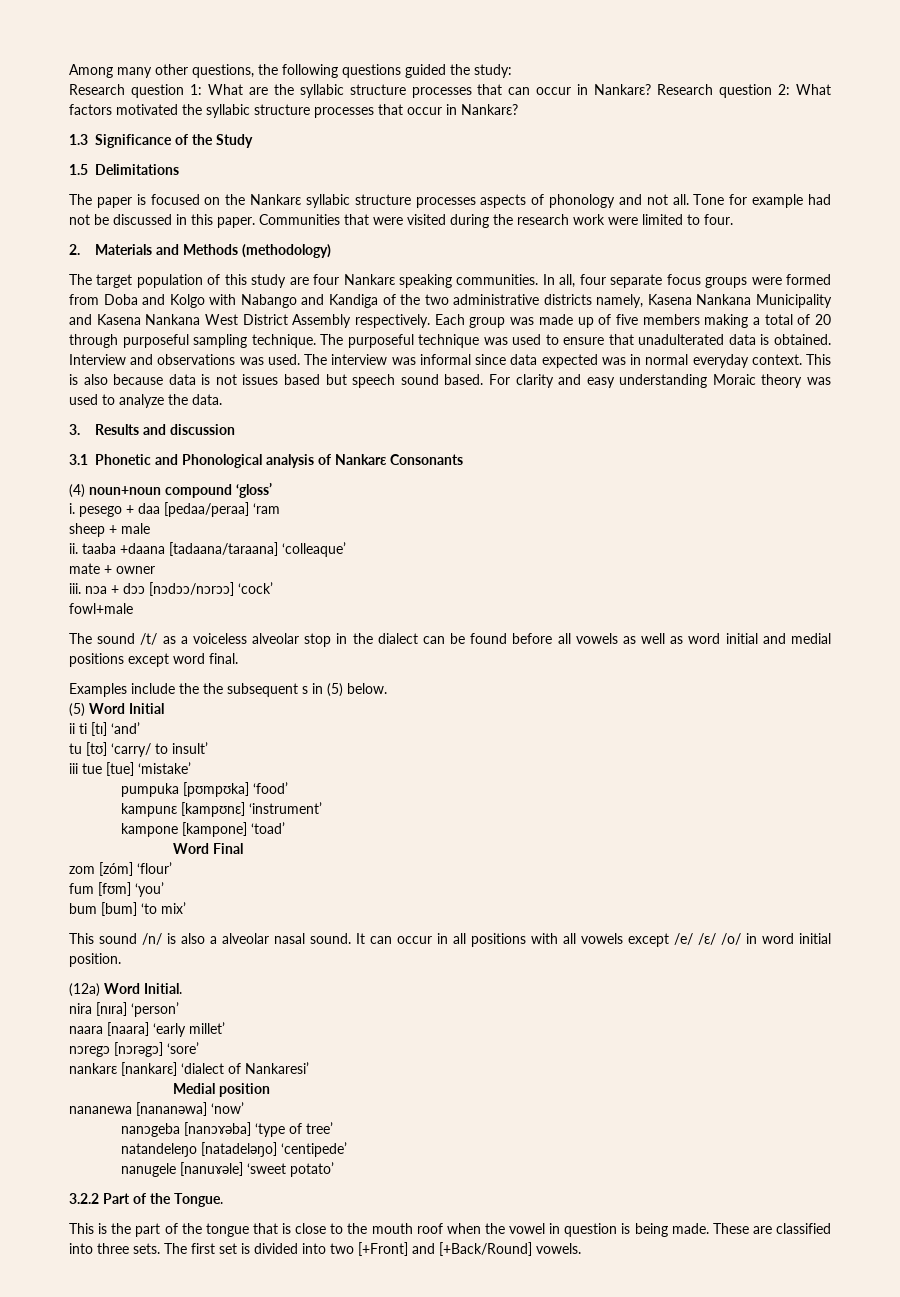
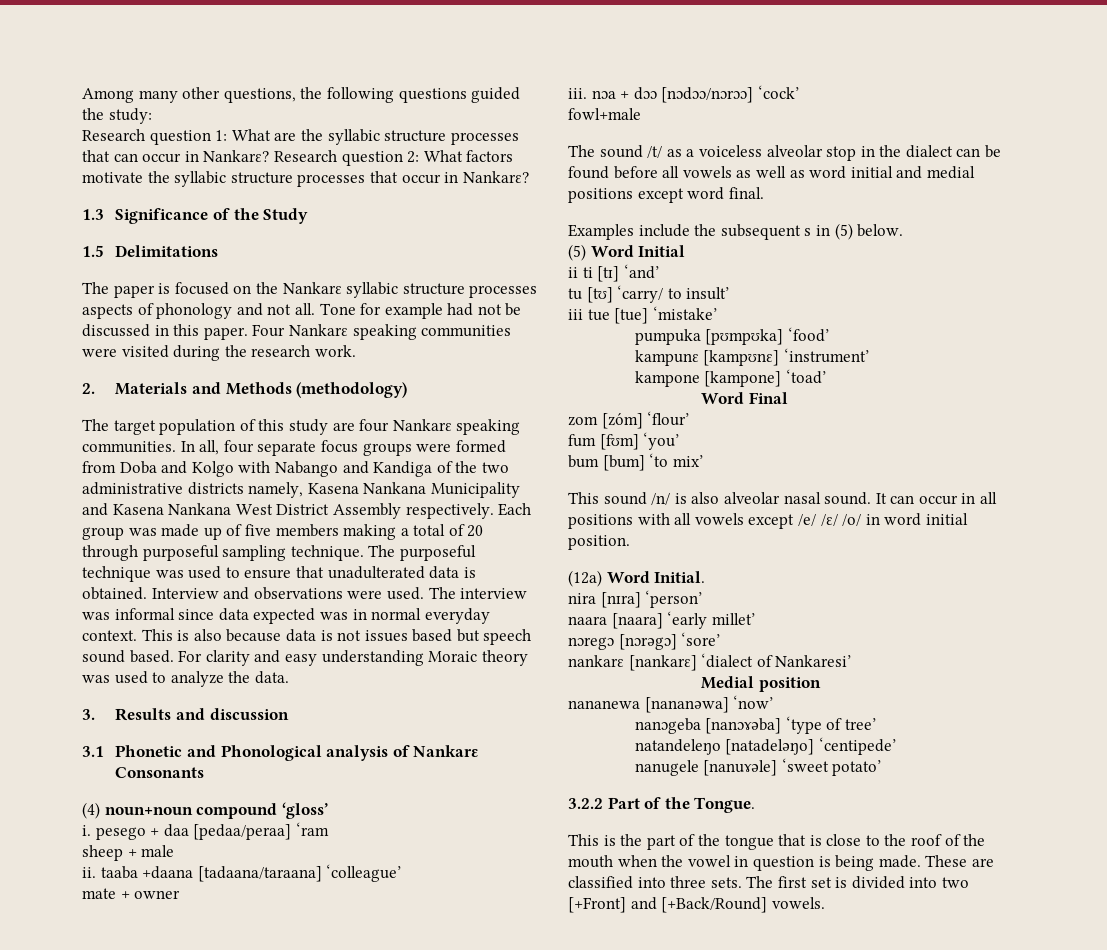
- Research question 2: What factors motivated the syllabic structure processes that occur in Nankarɛ?
+ Research question 2: What factors motivate the syllabic structure processes that occur in Nankarɛ?
- Communities that were visited during the research work were limited to four.
+ Four Nankarɛ speaking communities were visited during the research work.
- Interview and observations was used.
+ Interview and observations were used.
- ii. taaba +daana [tadaana/taraana] ‘colleaque’
+ ii. taaba +daana [tadaana/taraana] ‘colleague’
- Examples include the the subsequent s in (5) below.
+ Examples include the subsequent s in (5) below.
- This sound /n/ is also a alveolar nasal sound.
+ This sound /n/ is also alveolar nasal sound.
- This is the part of the tongue that is close to the mouth roof when the vowel in question is being made.
+ This is the part of the tongue that is close to the roof of the mouth when the vowel in question is being made.

